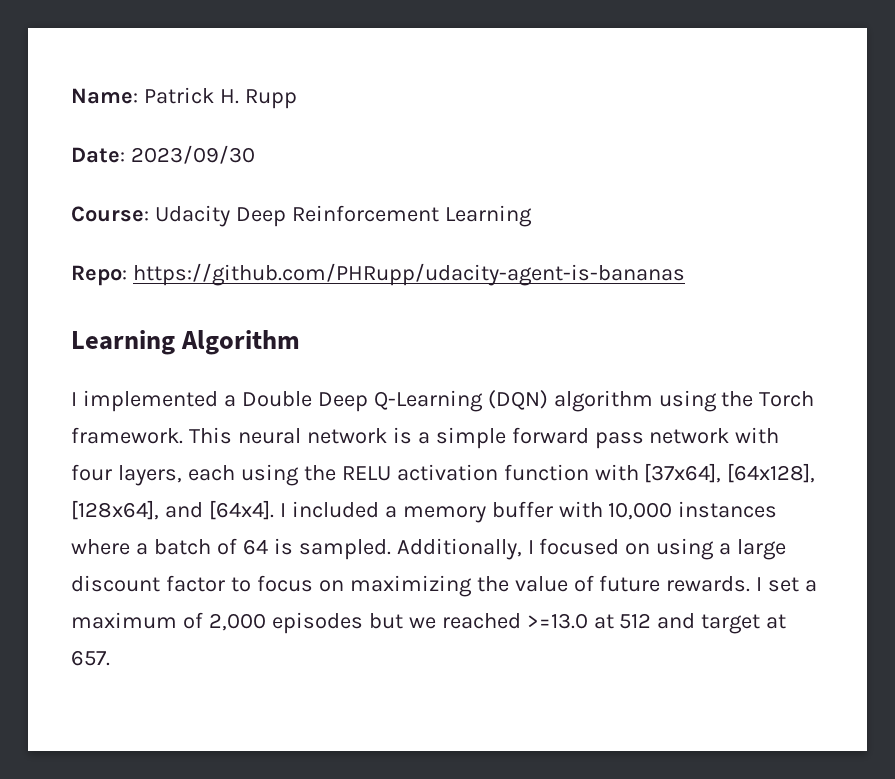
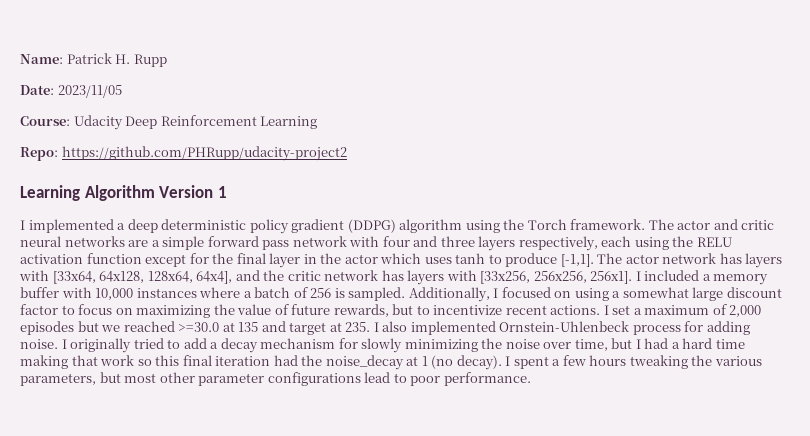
- Date: 2023/09/30
+ Date: 2023/11/05
- Repo: https://github.com/PHRupp/udacity-agent-is-bananas
+ Repo: https://github.com/PHRupp/udacity-project2
- Learning Algorithm
+ Learning Algorithm Version 1
- I implemented a Double Deep Q-Learning (DQN) algorithm using the Torch framework.
+ I implemented a deep deterministic policy gradient (DDPG) algorithm using the Torch framework.
- This neural network is a simple forward pass network with four layers, each using the RELU activation function with [37x64], [64x128], [128x64], and [64x4].
+ The actor and critic neural networks are a simple forward pass network with four and three layers respectively, each using the RELU activation function except for the final layer in the actor which uses tanh to produce [-1,1]. The actor network has layers with [33x64, 64x128, 128x64, 64x4], and the critic network has layers with [33x256, 256x256, 256x1].
- I included a memory buffer with 10,000 instances where a batch of 64 is sampled.
+ I included a memory buffer with 10,000 instances where a batch of 256 is sampled.
- Additionally, I focused on using a large discount factor to focus on maximizing the value of future rewards.
+ Additionally, I focused on using a somewhat large discount factor to focus on maximizing the value of future rewards, but to incentivize recent actions.
- I set a maximum of 2,000 episodes but we reached >=13.0 at 512 and target at 657.
+ I set a maximum of 2,000 episodes but we reached >=30.0 at 135 and target at 235. I also implemented Ornstein-Uhlenbeck process for adding noise. I originally tried to add a decay mechanism for slowly minimizing the noise over time, but I had a hard time making that work so this final iteration had the noise_decay at 1 (no decay). I spent a few hours tweaking the various parameters, but most other parameter configurations lead to poor performance.

